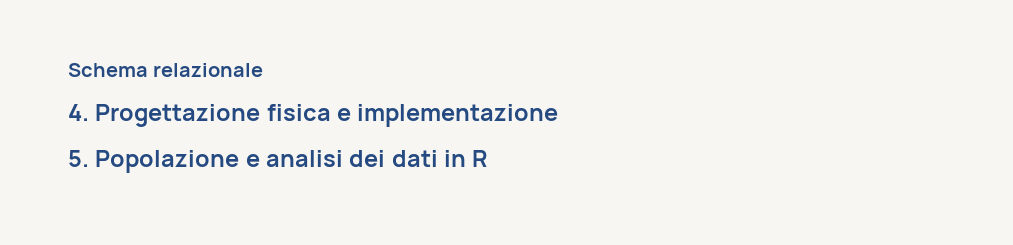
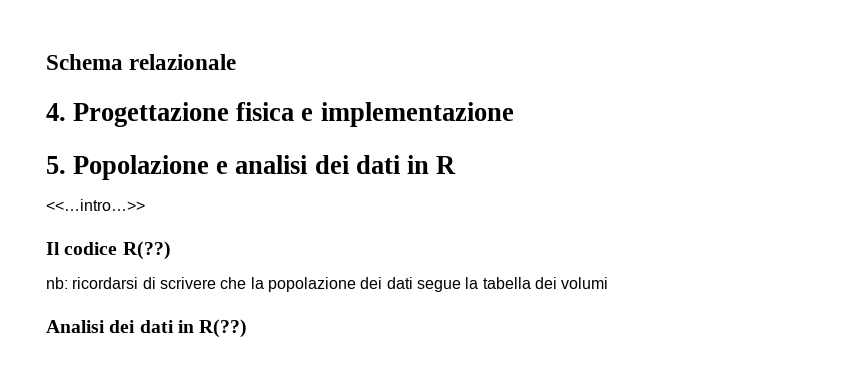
+ <<…intro…>>
+ Il codice R(??)
+ nb: ricordarsi di scrivere che la popolazione dei dati segue la tabella dei volumi
+ Analisi dei dati in R(??)

